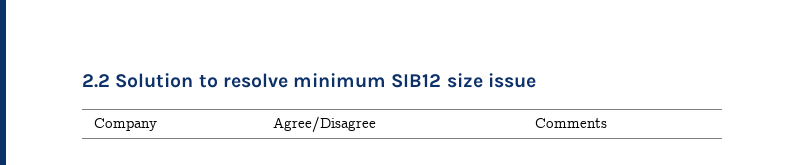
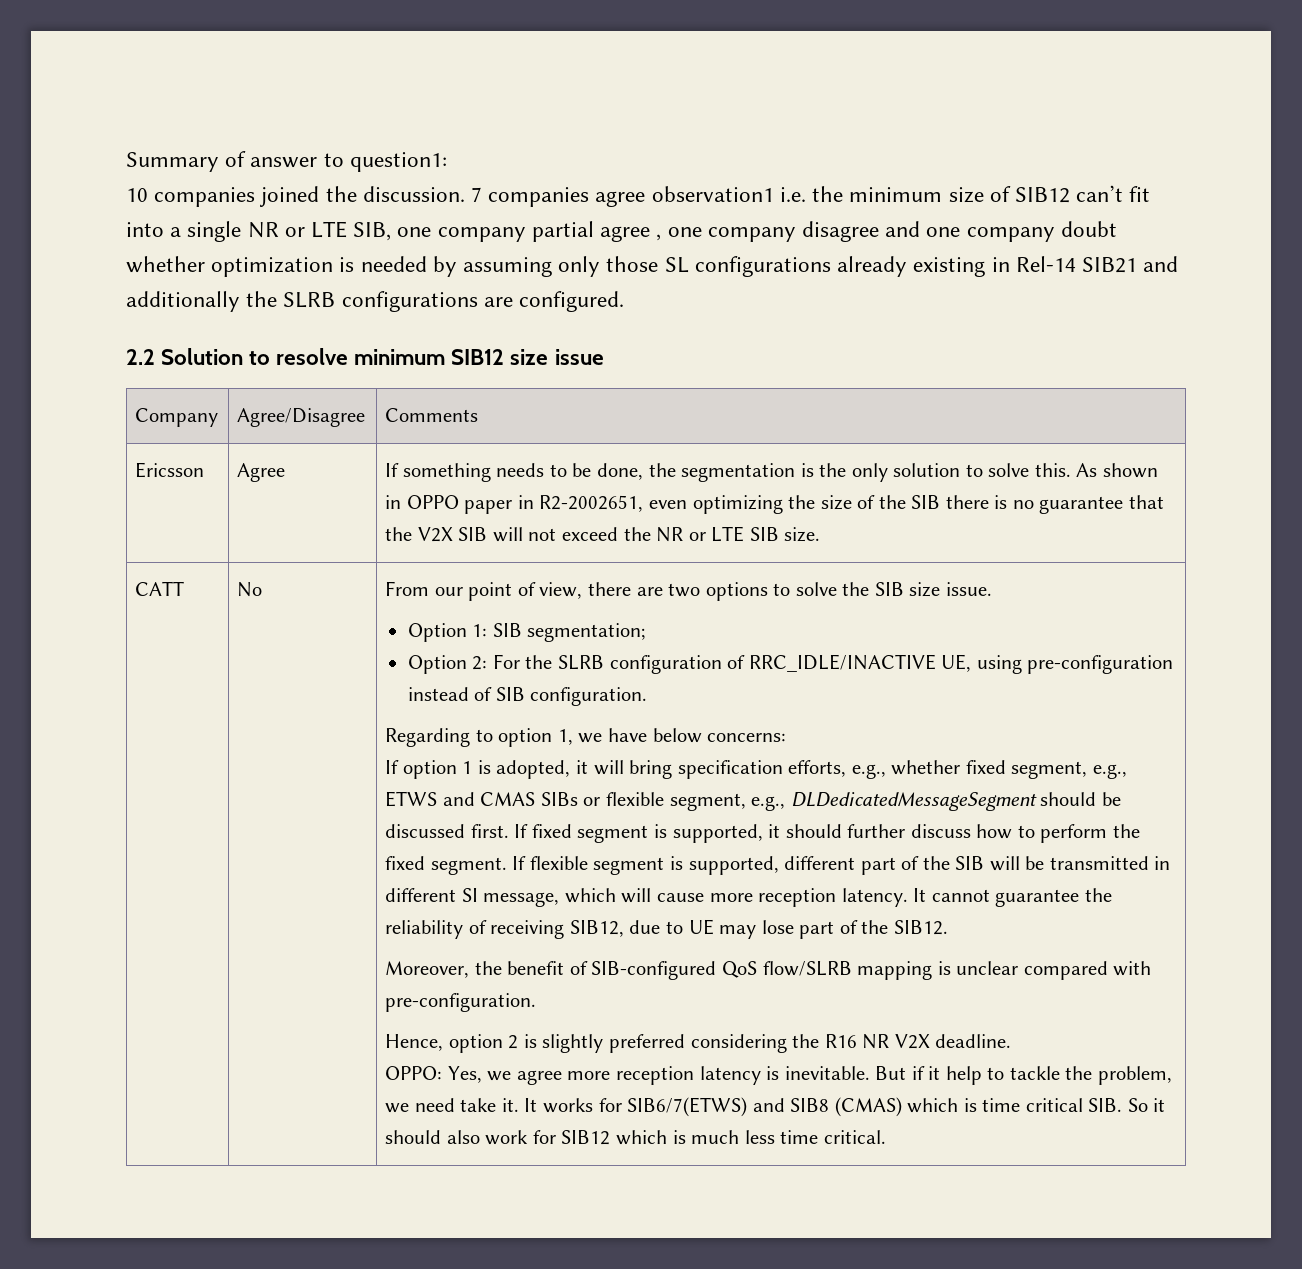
+ Summary of answer to question1:
+ 10 companies joined the discussion. 7 companies agree observation1 i.e. the minimum size of SIB12 can’t fit into a single NR or LTE SIB, one company partial agree , one company disagree and one company doubt whether optimization is needed by assuming only those SL configurations already existing in Rel-14 SIB21 and additionally the SLRB configurations are configured.
+ Ericsson | Agree | If something needs to be done, the segmentation is the only solution to solve this. As shown in OPPO paper in R2-2002651, even optimizing the size of the SIB there is no guarantee that the V2X SIB will not exceed the NR or LTE SIB size.
+ CATT | No | From our point of view, there are two options to solve the SIB size issue.
+ Option 1: SIB segmentation;
+ Option 2: For the SLRB configuration of RRC_IDLE/INACTIVE UE, using pre-configuration instead of SIB configuration.
+ Regarding to option 1, we have below concerns:
+ If option 1 is adopted, it will bring specification efforts, e.g., whether fixed segment, e.g., ETWS and CMAS SIBs or flexible segment, e.g., DLDedicatedMessageSegment should be discussed first. If fixed segment is supported, it should further discuss how to perform the fixed segment. If flexible segment is supported, different part of the SIB will be transmitted in different SI message, which will cause more reception latency. It cannot guarantee the reliability of receiving SIB12, due to UE may lose part of the SIB12.
+ Moreover, the benefit of SIB-configured QoS flow/SLRB mapping is unclear compared with pre-configuration.
+ Hence, option 2 is slightly preferred considering the R16 NR V2X deadline.
+ OPPO: Yes, we agree more reception latency is inevitable. But if it help to tackle the problem, we need take it. It works for SIB6/7(ETWS) and SIB8 (CMAS) which is time critical SIB. So it should also work for SIB12 which is much less time critical.

